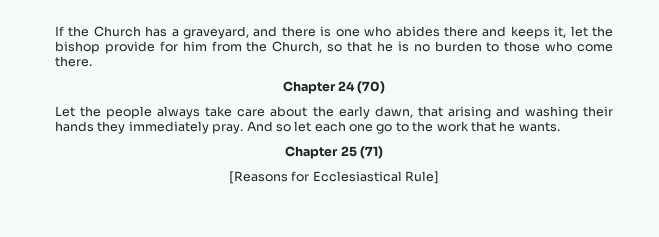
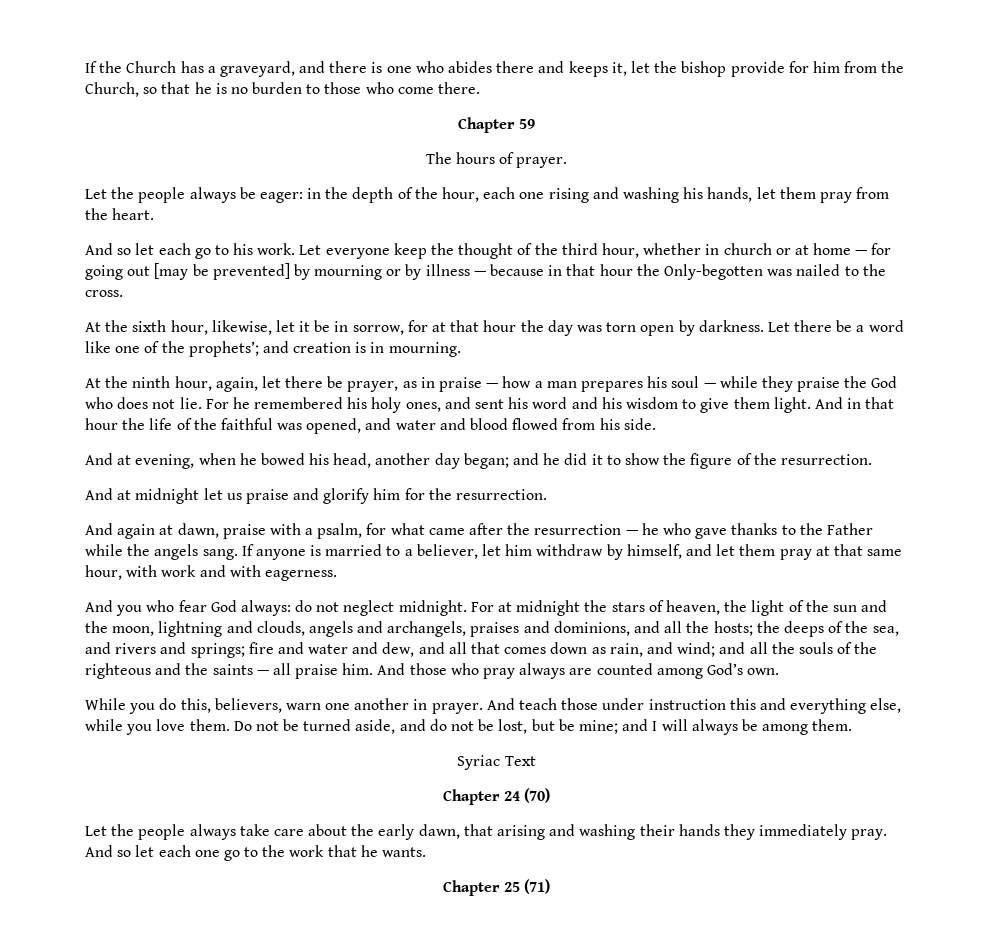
+ Chapter 59
+ The hours of prayer.
+ Let the people always be eager: in the depth of the hour, each one rising and washing his hands, let them pray from the heart.
+ And so let each go to his work. Let everyone keep the thought of the third hour, whether in church or at home — for going out [may be prevented] by mourning or by illness — because in that hour the Only-begotten was nailed to the cross.
+ At the sixth hour, likewise, let it be in sorrow, for at that hour the day was torn open by darkness. Let there be a word like one of the prophets’; and creation is in mourning.
+ At the ninth hour, again, let there be prayer, as in praise — how a man prepares his soul — while they praise the God who does not lie. For he remembered his holy ones, and sent his word and his wisdom to give them light. And in that hour the life of the faithful was opened, and water and blood flowed from his side.
+ And at evening, when he bowed his head, another day began; and he did it to show the figure of the resurrection.
+ And at midnight let us praise and glorify him for the resurrection.
+ And again at dawn, praise with a psalm, for what came after the resurrection — he who gave thanks to the Father while the angels sang. If anyone is married to a believer, let him withdraw by himself, and let them pray at that same hour, with work and with eagerness.
+ And you who fear God always: do not neglect midnight. For at midnight the stars of heaven, the light of the sun and the moon, lightning and clouds, angels and archangels, praises and dominions, and all the hosts; the deeps of the sea, and rivers and springs; fire and water and dew, and all that comes down as rain, and wind; and all the souls of the righteous and the saints — all praise him. And those who pray always are counted among God’s own.
+ While you do this, believers, warn one another in prayer. And teach those under instruction this and everything else, while you love them. Do not be turned aside, and do not be lost, but be mine; and I will always be among them.
+ Syriac Text
- [Reasons for Ecclesiastical Rule]

